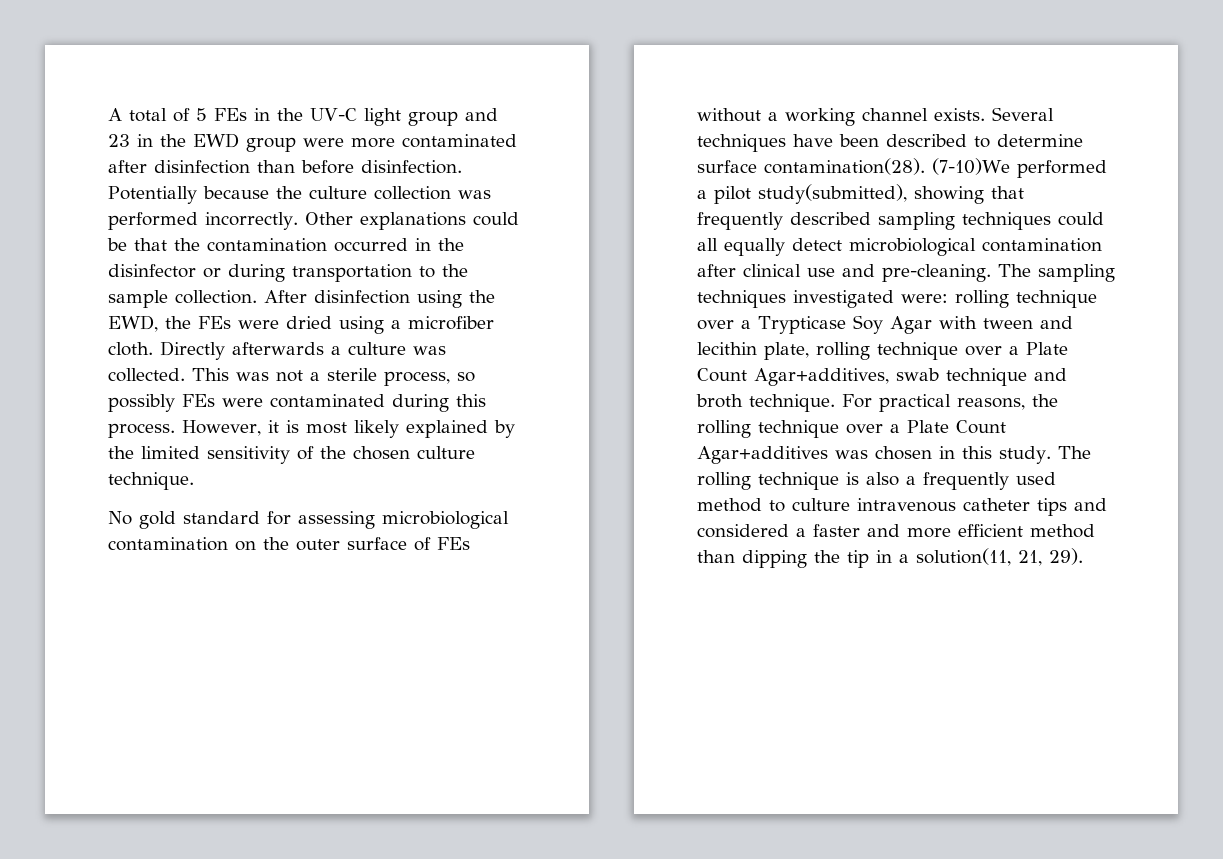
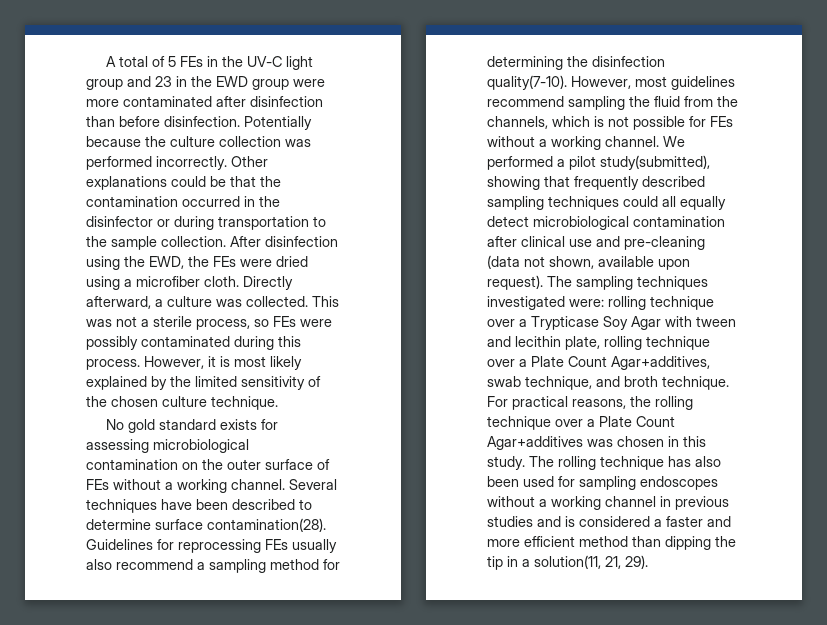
- Directly afterwards a culture was collected.
+ Directly afterward, a culture was collected.
- This was not a sterile process, so possibly FEs were contaminated during this process.
+ This was not a sterile process, so FEs were possibly contaminated during this process.
- No gold standard for assessing microbiological contamination on the outer surface of FEs without a working channel exists.
+ No gold standard exists for assessing microbiological contamination on the outer surface of FEs without a working channel.
- (7-10)We performed a pilot study(submitted), showing that frequently described sampling techniques could all equally detect microbiological contamination after clinical use and pre-cleaning.
+ Guidelines for reprocessing FEs usually also recommend a sampling method for determining the disinfection quality(7-10). However, most guidelines recommend sampling the fluid from the channels, which is not possible for FEs without a working channel. We performed a pilot study(submitted), showing that frequently described sampling techniques could all equally detect microbiological contamination after clinical use and pre-cleaning (data not shown, available upon request).
- The sampling techniques investigated were: rolling technique over a Trypticase Soy Agar with tween and lecithin plate, rolling technique over a Plate Count Agar+additives, swab technique and broth technique.
+ The sampling techniques investigated were: rolling technique over a Trypticase Soy Agar with tween and lecithin plate, rolling technique over a Plate Count Agar+additives, swab technique, and broth technique.
- The rolling technique is also a frequently used method to culture intravenous catheter tips and considered a faster and more efficient method than dipping the tip in a solution(11, 21, 29).
+ The rolling technique has also been used for sampling endoscopes without a working channel in previous studies and is considered a faster and more efficient method than dipping the tip in a solution(11, 21, 29).

